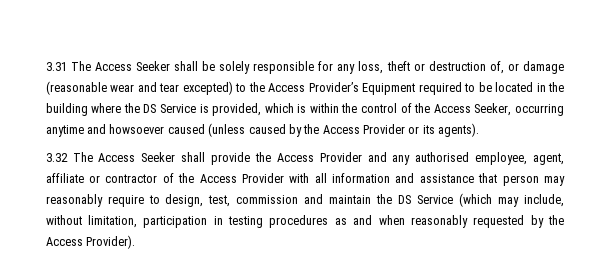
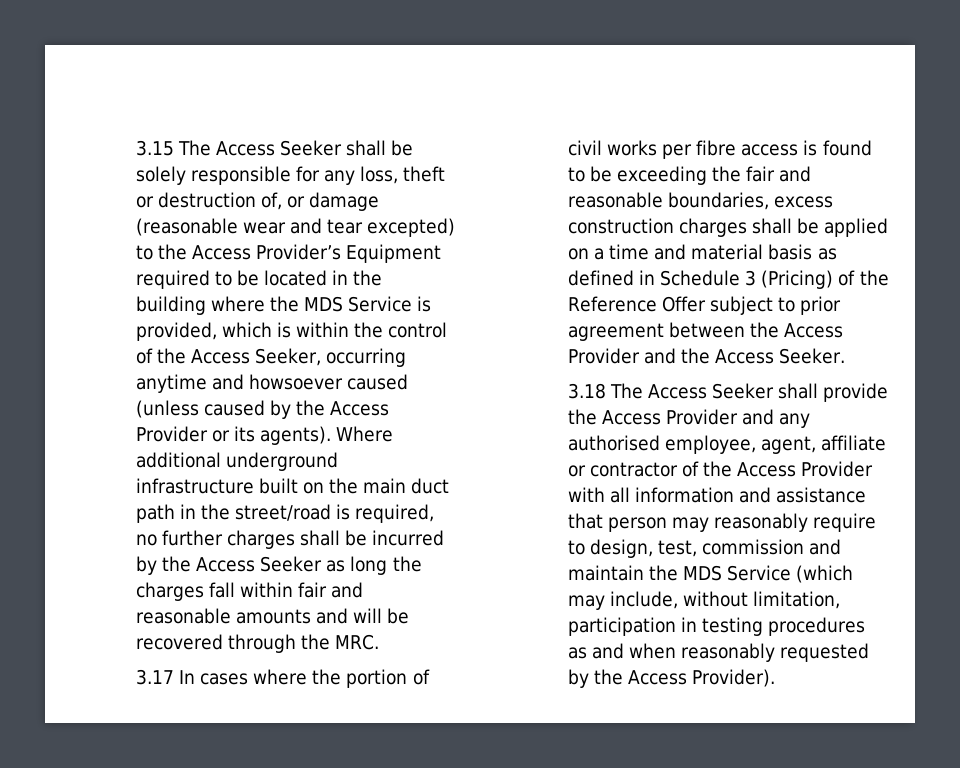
- 3.31 The Access Seeker shall be solely responsible for any loss, theft or destruction of, or damage (reasonable wear and tear excepted) to the Access Provider’s Equipment required to be located in the building where the DS Service is provided, which is within the control of the Access Seeker, occurring anytime and howsoever caused (unless caused by the Access Provider or its agents).
- 3.32 The Access Seeker shall provide the Access Provider and any authorised employee, agent, affiliate or contractor of the Access Provider with all information and assistance that person may reasonably require to design, test, commission and maintain the DS Service (which may include, without limitation, participation in testing procedures as and when reasonably requested by the Access Provider).
+ 3.15 The Access Seeker shall be solely responsible for any loss, theft or destruction of, or damage (reasonable wear and tear excepted) to the Access Provider’s Equipment required to be located in the building where the MDS Service is provided, which is within the control of the Access Seeker, occurring anytime and howsoever caused (unless caused by the Access Provider or its agents). Where additional underground infrastructure built on the main duct path in the street/road is required, no further charges shall be incurred by the Access Seeker as long the charges fall within fair and reasonable amounts and will be recovered through the MRC.
+ 3.17 In cases where the portion of civil works per fibre access is found to be exceeding the fair and reasonable boundaries, excess construction charges shall be applied on a time and material basis as defined in Schedule 3 (Pricing) of the Reference Offer subject to prior agreement between the Access Provider and the Access Seeker.
+ 3.18 The Access Seeker shall provide the Access Provider and any authorised employee, agent, affiliate or contractor of the Access Provider with all information and assistance that person may reasonably require to design, test, commission and maintain the MDS Service (which may include, without limitation, participation in testing procedures as and when reasonably requested by the Access Provider).

